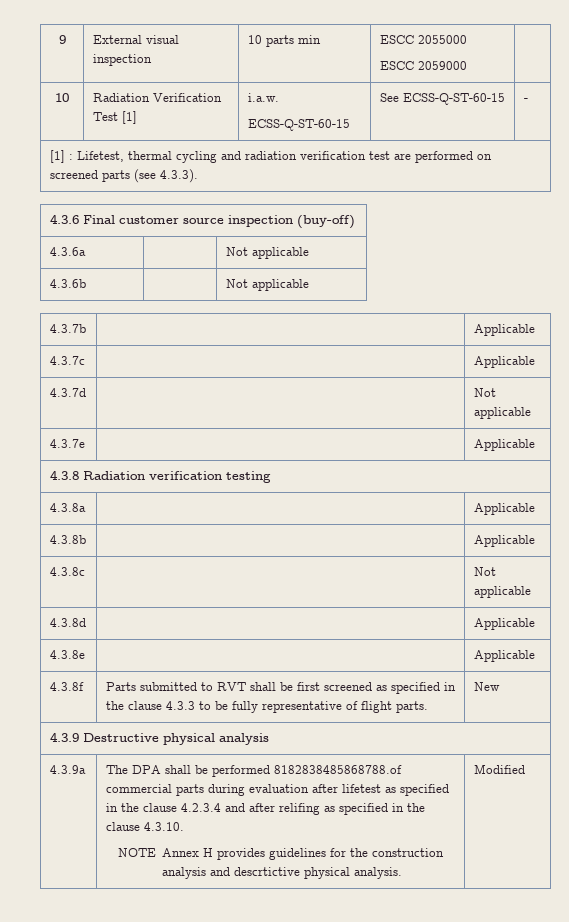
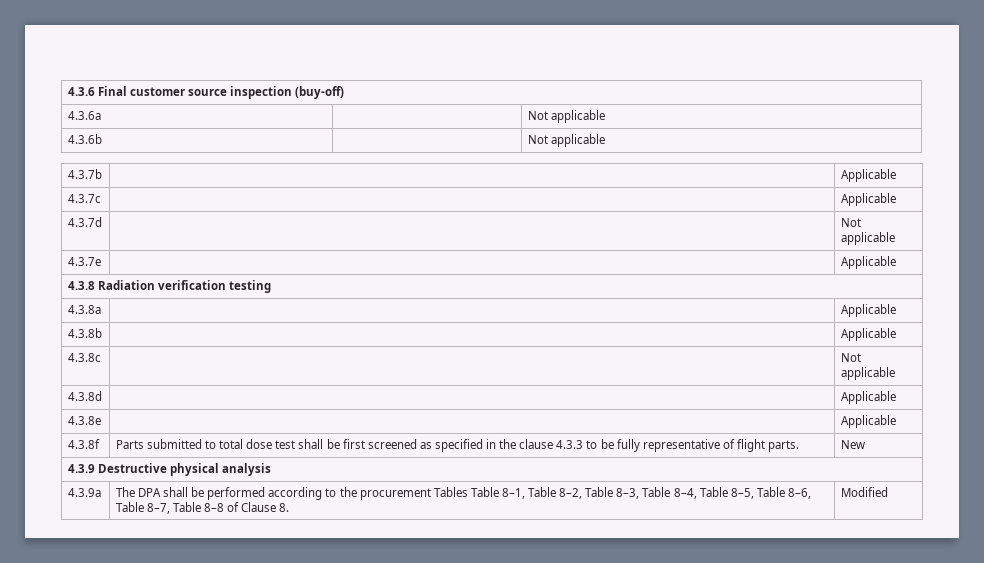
- 9 | External visual inspection | 10 parts min | ESCC 2055000
- ESCC 2059000 |
- 10 | Radiation Verification Test [1] | i.a.w.
- ECSS-Q-ST-60-15 | See ECSS-Q-ST-60-15 | -
- [1] : Lifetest, thermal cycling and radiation verification test are performed on screened parts (see 4.3.3).
- 4.3.8f | Parts submitted to RVT shall be first screened as specified in the clause 4.3.3 to be fully representative of flight parts. | New
+ 4.3.8f | Parts submitted to total dose test shall be first screened as specified in the clause 4.3.3 to be fully representative of flight parts. | New
- The DPA shall be performed 8182838485868788.of commercial parts during evaluation after lifetest as specified in the clause 4.2.3.4 and after relifing as specified in the clause 4.3.10.
- NOTE Annex H provides guidelines for the construction analysis and descrtictive physical analysis.
+ The DPA shall be performed according to the procurement Tables Table 8–1, Table 8–2, Table 8–3, Table 8–4, Table 8–5, Table 8–6, Table 8–7, Table 8–8 of Clause 8.

